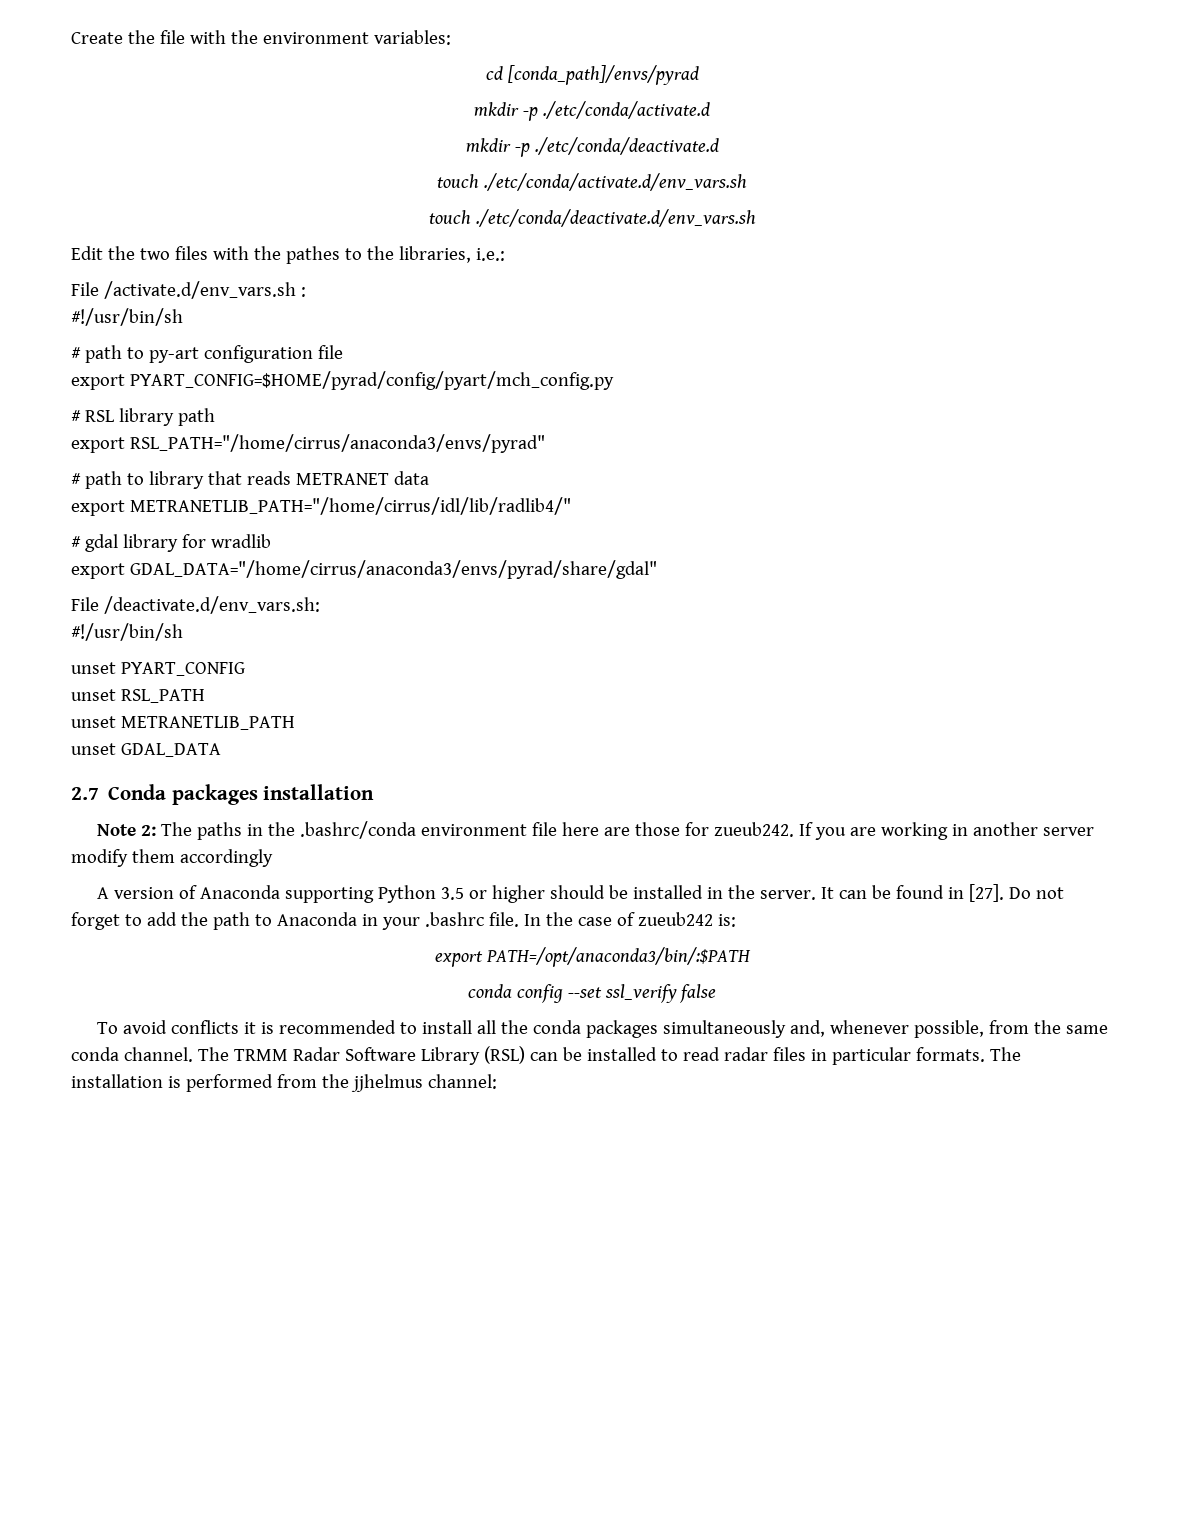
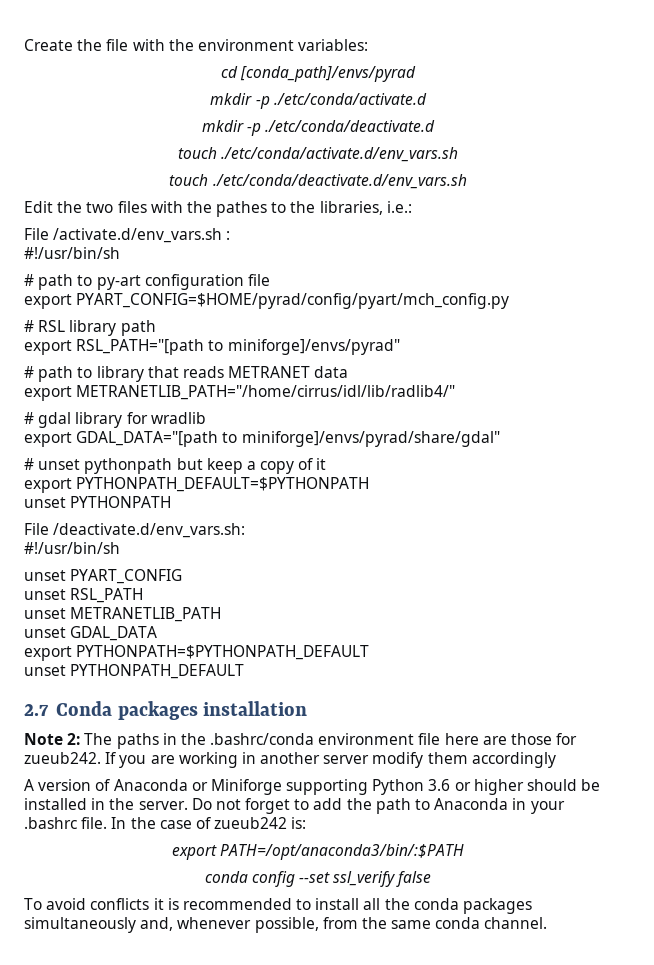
- export RSL_PATH="/home/cirrus/anaconda3/envs/pyrad"
+ export RSL_PATH="[path to miniforge]/envs/pyrad"
- export GDAL_DATA="/home/cirrus/anaconda3/envs/pyrad/share/gdal"
+ export GDAL_DATA="[path to miniforge]/envs/pyrad/share/gdal"
+ # unset pythonpath but keep a copy of it
+ export PYTHONPATH_DEFAULT=$PYTHONPATH
+ unset PYTHONPATH
+ export PYTHONPATH=$PYTHONPATH_DEFAULT
+ unset PYTHONPATH_DEFAULT
- A version of Anaconda supporting Python 3.5 or higher should be installed in the server.
+ A version of Anaconda or Miniforge supporting Python 3.6 or higher should be installed in the server.
- It can be found in [27].
- The TRMM Radar Software Library (RSL) can be installed to read radar files in particular formats. The installation is performed from the jjhelmus channel:

